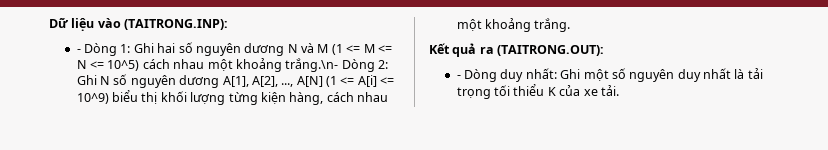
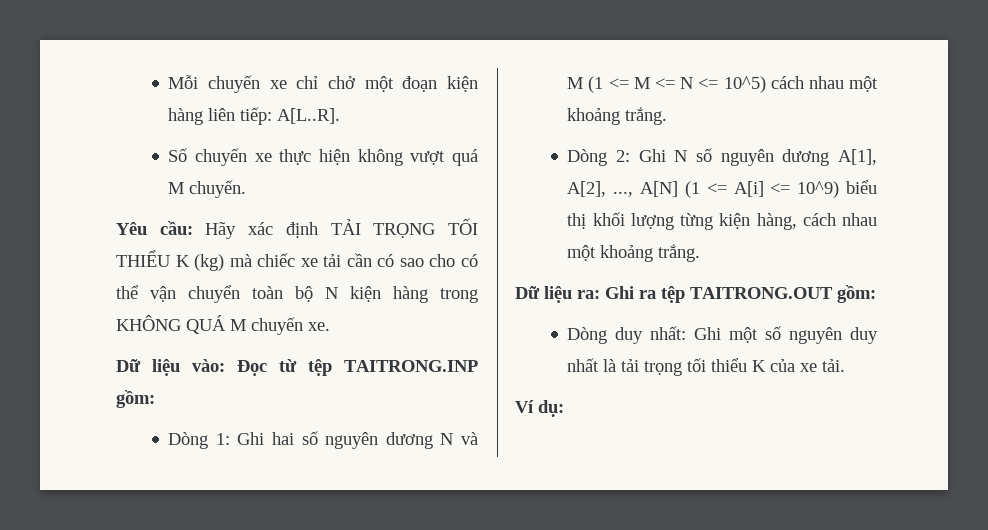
- Dữ liệu vào (TAITRONG.INP):
- - Dòng 1: Ghi hai số nguyên dương N và M (1 <= M <= N <= 10^5) cách nhau một khoảng trắng.\n- Dòng 2: Ghi N số nguyên dương A[1], A[2], ..., A[N] (1 <= A[i] <= 10^9) biểu thị khối lượng từng kiện hàng, cách nhau một khoảng trắng.
+ Mỗi chuyến xe chỉ chở một đoạn kiện hàng liên tiếp: A[L..R].
+ Số chuyến xe thực hiện không vượt quá M chuyến.
+ Yêu cầu: Hãy xác định TẢI TRỌNG TỐI THIỂU K (kg) mà chiếc xe tải cần có sao cho có thể vận chuyển toàn bộ N kiện hàng trong KHÔNG QUÁ M chuyến xe.
+ Dữ liệu vào: Đọc từ tệp TAITRONG.INP gồm:
+ Dòng 1: Ghi hai số nguyên dương N và M (1 <= M <= N <= 10^5) cách nhau một khoảng trắng.
+ Dòng 2: Ghi N số nguyên dương A[1], A[2], ..., A[N] (1 <= A[i] <= 10^9) biểu thị khối lượng từng kiện hàng, cách nhau một khoảng trắng.
- Kết quả ra (TAITRONG.OUT):
- - Dòng duy nhất: Ghi một số nguyên duy nhất là tải trọng tối thiểu K của xe tải.
+ Dữ liệu ra: Ghi ra tệp TAITRONG.OUT gồm:
+ Dòng duy nhất: Ghi một số nguyên duy nhất là tải trọng tối thiểu K của xe tải.
+ Ví dụ:

